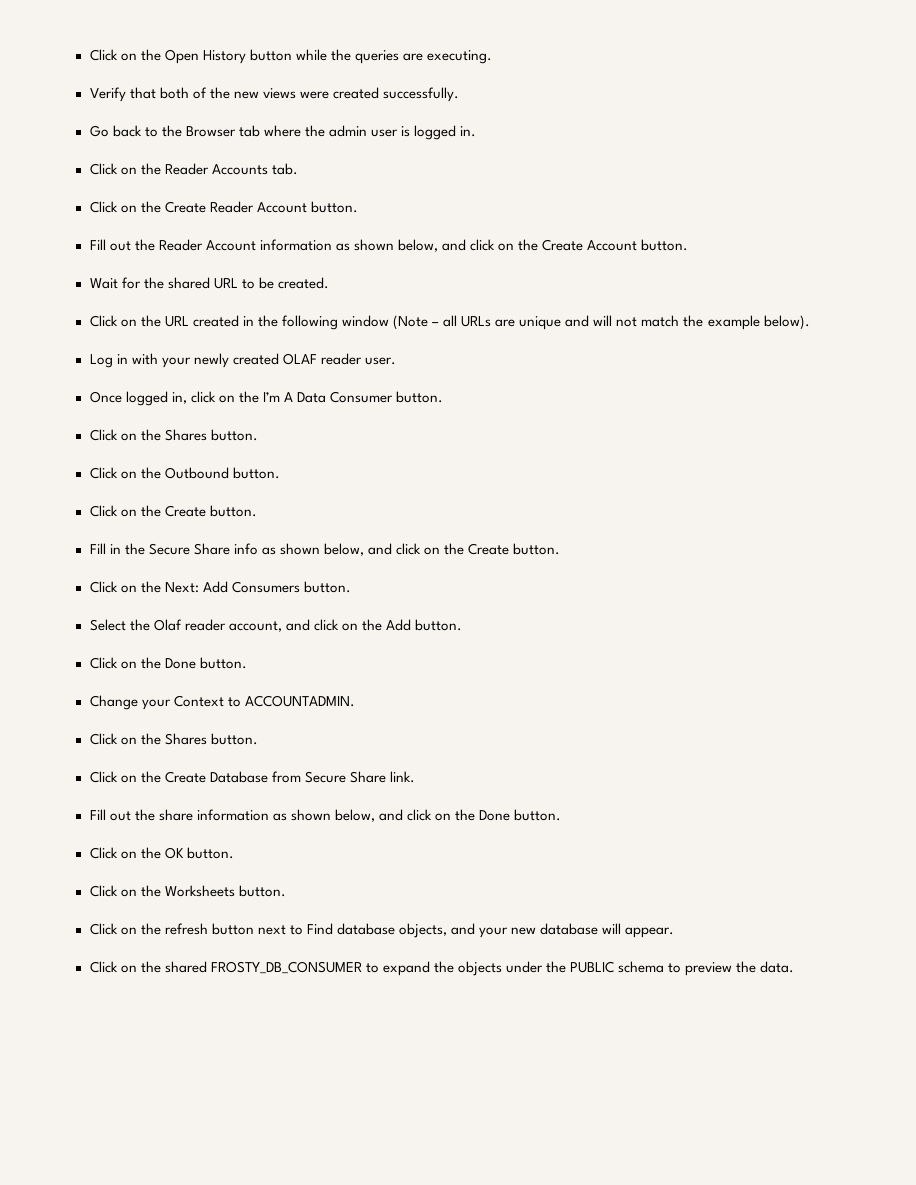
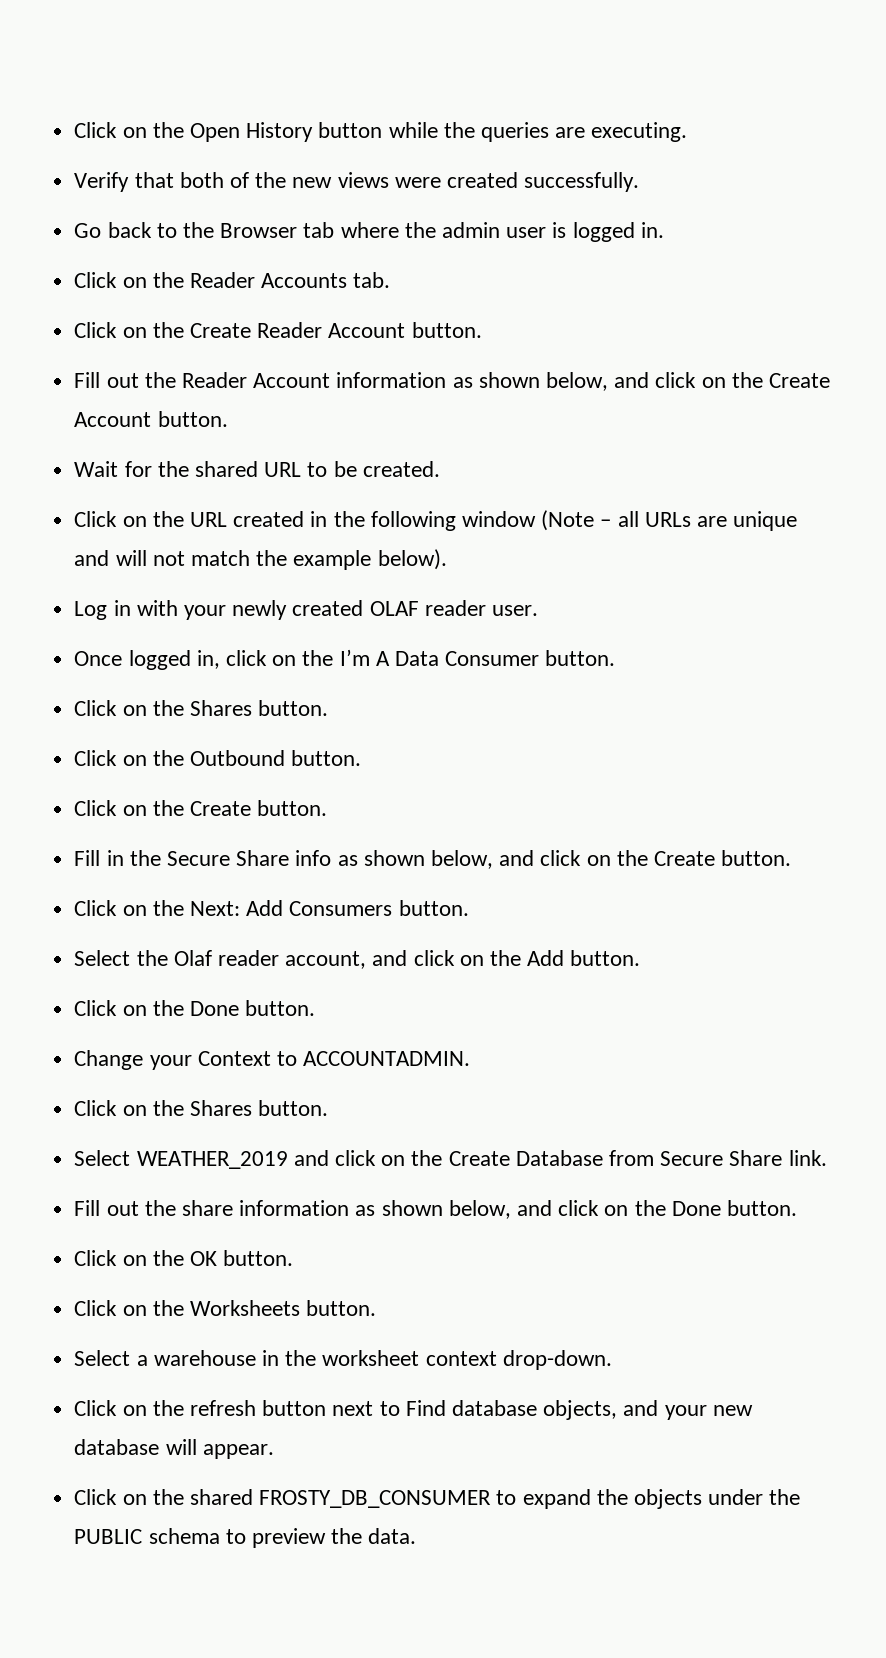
- Click on the Create Database from Secure Share link.
+ Select WEATHER_2019 and click on the Create Database from Secure Share link.
+ Select a warehouse in the worksheet context drop-down.

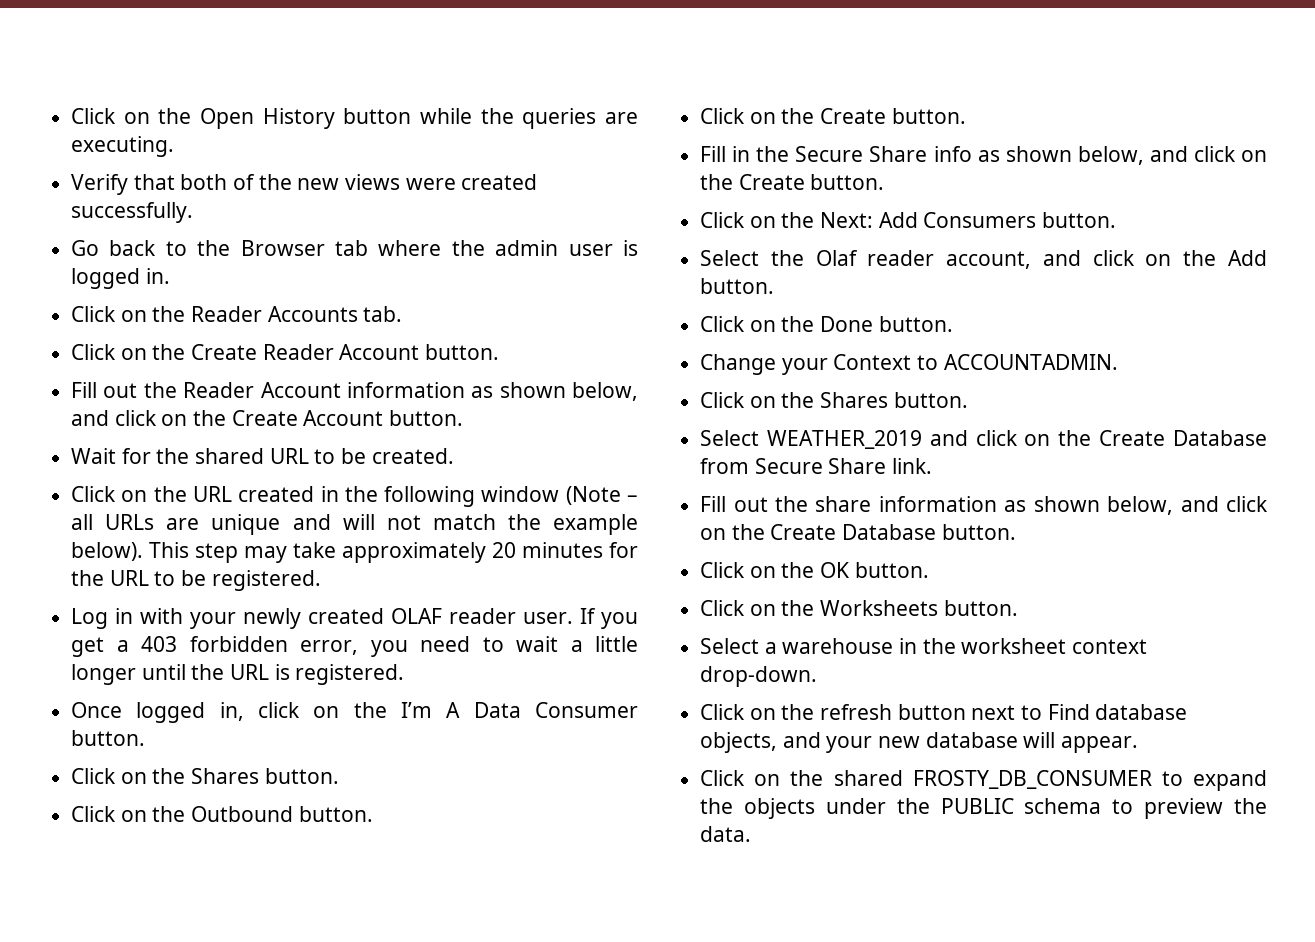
+ This step may take approximately 20 minutes for the URL to be registered.
+ If you get a 403 forbidden error, you need to wait a little longer until the URL is registered.
- Fill out the share information as shown below, and click on the Done button.
+ Fill out the share information as shown below, and click on the Create Database button.

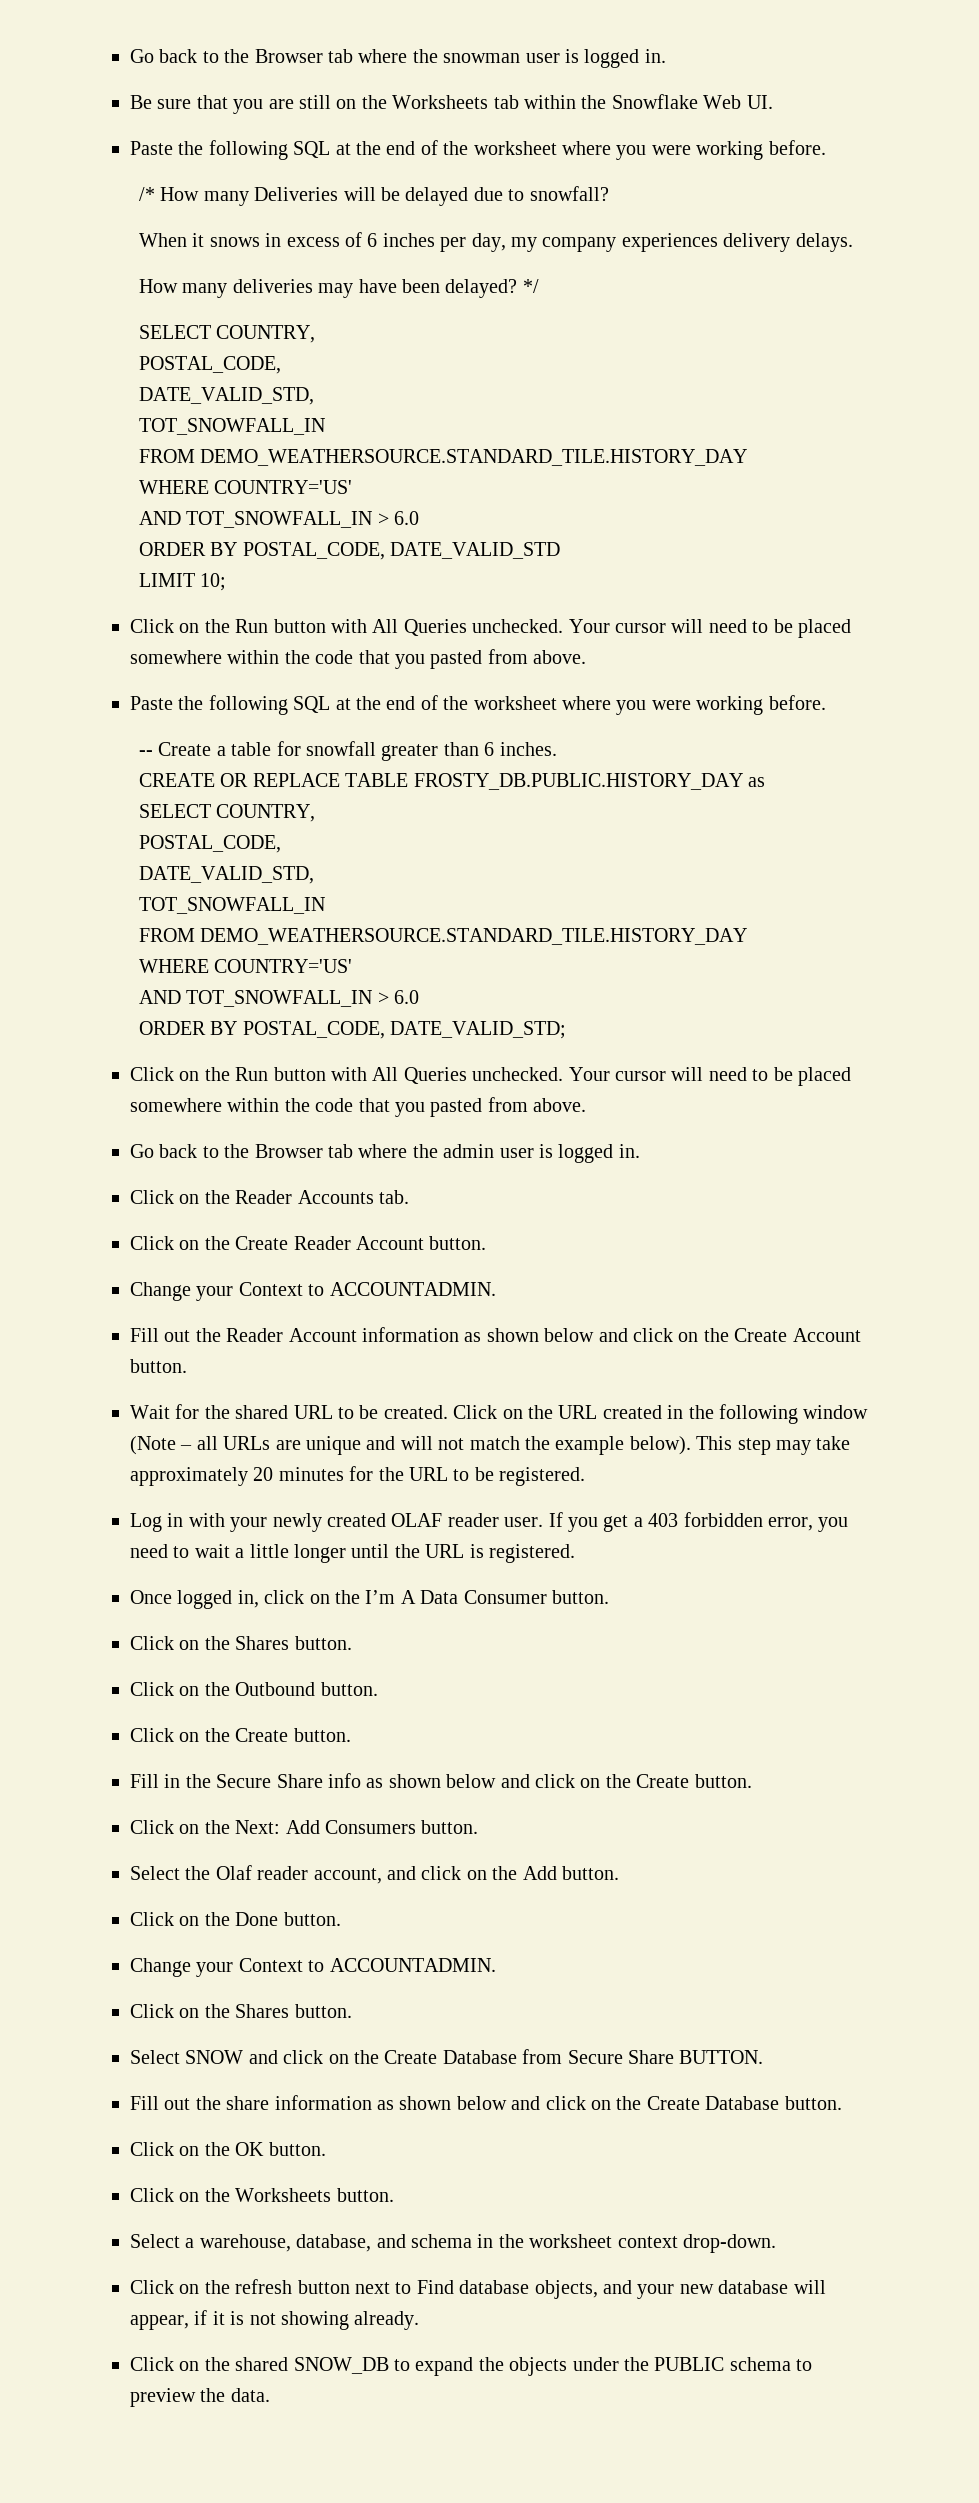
- Click on the Open History button while the queries are executing.
- Verify that both of the new views were created successfully.
+ Go back to the Browser tab where the snowman user is logged in.
+ Be sure that you are still on the Worksheets tab within the Snowflake Web UI.
+ Paste the following SQL at the end of the worksheet where you were working before.
+ /* How many Deliveries will be delayed due to snowfall?
+ When it snows in excess of 6 inches per day, my company experiences delivery delays.
+ How many deliveries may have been delayed? */
+ SELECT COUNTRY,
+ POSTAL_CODE,
+ DATE_VALID_STD,
+ TOT_SNOWFALL_IN
+ FROM DEMO_WEATHERSOURCE.STANDARD_TILE.HISTORY_DAY
+ WHERE COUNTRY='US'
+ AND TOT_SNOWFALL_IN > 6.0
+ ORDER BY POSTAL_CODE, DATE_VALID_STD
+ LIMIT 10;
+ Click on the Run button with All Queries unchecked. Your cursor will need to be placed somewhere within the code that you pasted from above.
+ Paste the following SQL at the end of the worksheet where you were working before.
+ -- Create a table for snowfall greater than 6 inches.
+ CREATE OR REPLACE TABLE FROSTY_DB.PUBLIC.HISTORY_DAY as
+ SELECT COUNTRY,
+ POSTAL_CODE,
+ DATE_VALID_STD,
+ TOT_SNOWFALL_IN
+ FROM DEMO_WEATHERSOURCE.STANDARD_TILE.HISTORY_DAY
+ WHERE COUNTRY='US'
+ AND TOT_SNOWFALL_IN > 6.0
+ ORDER BY POSTAL_CODE, DATE_VALID_STD;
+ Click on the Run button with All Queries unchecked. Your cursor will need to be placed somewhere within the code that you pasted from above.
  Click on the Create Reader Account button.
+ Change your Context to ACCOUNTADMIN.
- Fill out the Reader Account information as shown below, and click on the Create Account button.
+ Fill out the Reader Account information as shown below and click on the Create Account button.
- Wait for the shared URL to be created.
- Click on the URL created in the following window (Note – all URLs are unique and will not match the example below).
+ Wait for the shared URL to be created. Click on the URL created in the following window (Note – all URLs are unique and will not match the example below).
- Fill in the Secure Share info as shown below, and click on the Create button.
+ Fill in the Secure Share info as shown below and click on the Create button.
- Select WEATHER_2019 and click on the Create Database from Secure Share link.
+ Select SNOW and click on the Create Database from Secure Share BUTTON.
- Fill out the share information as shown below, and click on the Create Database button.
+ Fill out the share information as shown below and click on the Create Database button.
- Select a warehouse in the worksheet context drop-down.
+ Select a warehouse, database, and schema in the worksheet context drop-down.
- Click on the refresh button next to Find database objects, and your new database will appear.
+ Click on the refresh button next to Find database objects, and your new database will appear, if it is not showing already.
- Click on the shared FROSTY_DB_CONSUMER to expand the objects under the PUBLIC schema to preview the data.
+ Click on the shared SNOW_DB to expand the objects under the PUBLIC schema to preview the data.

